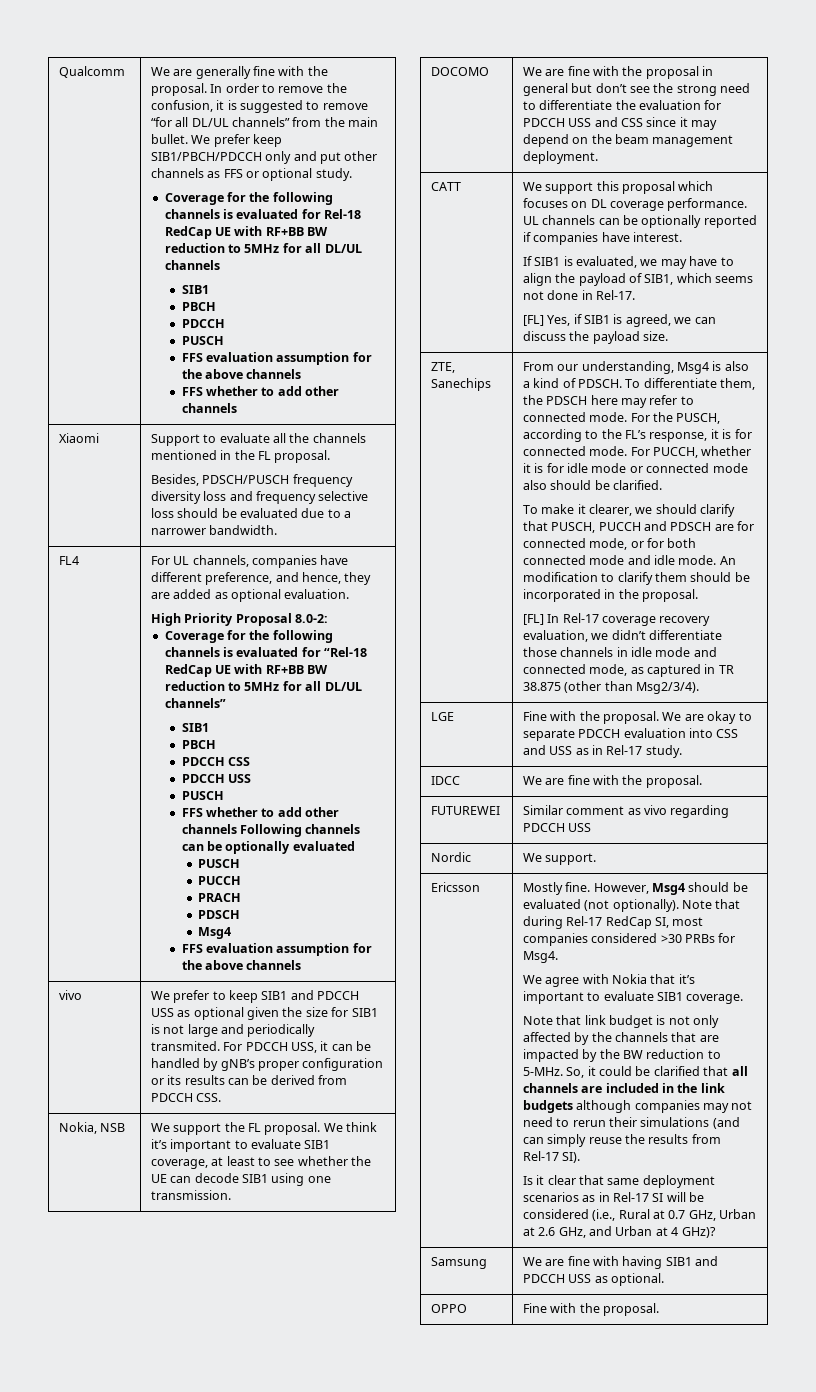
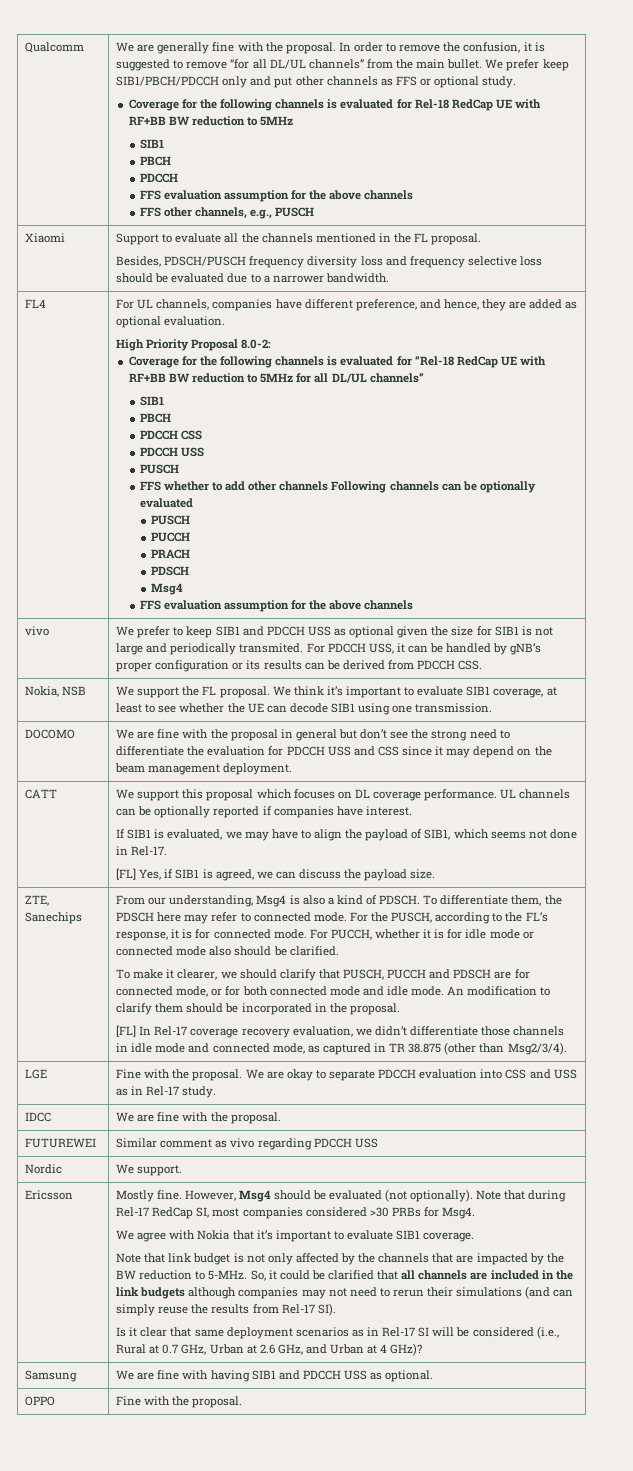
- Coverage for the following channels is evaluated for Rel-18 RedCap UE with RF+BB BW reduction to 5MHz for all DL/UL channels
+ Coverage for the following channels is evaluated for Rel-18 RedCap UE with RF+BB BW reduction to 5MHz
  SIB1
  PBCH
  PDCCH
- PUSCH
  FFS evaluation assumption for the above channels
- FFS whether to add other channels
+ FFS other channels, e.g., PUSCH

